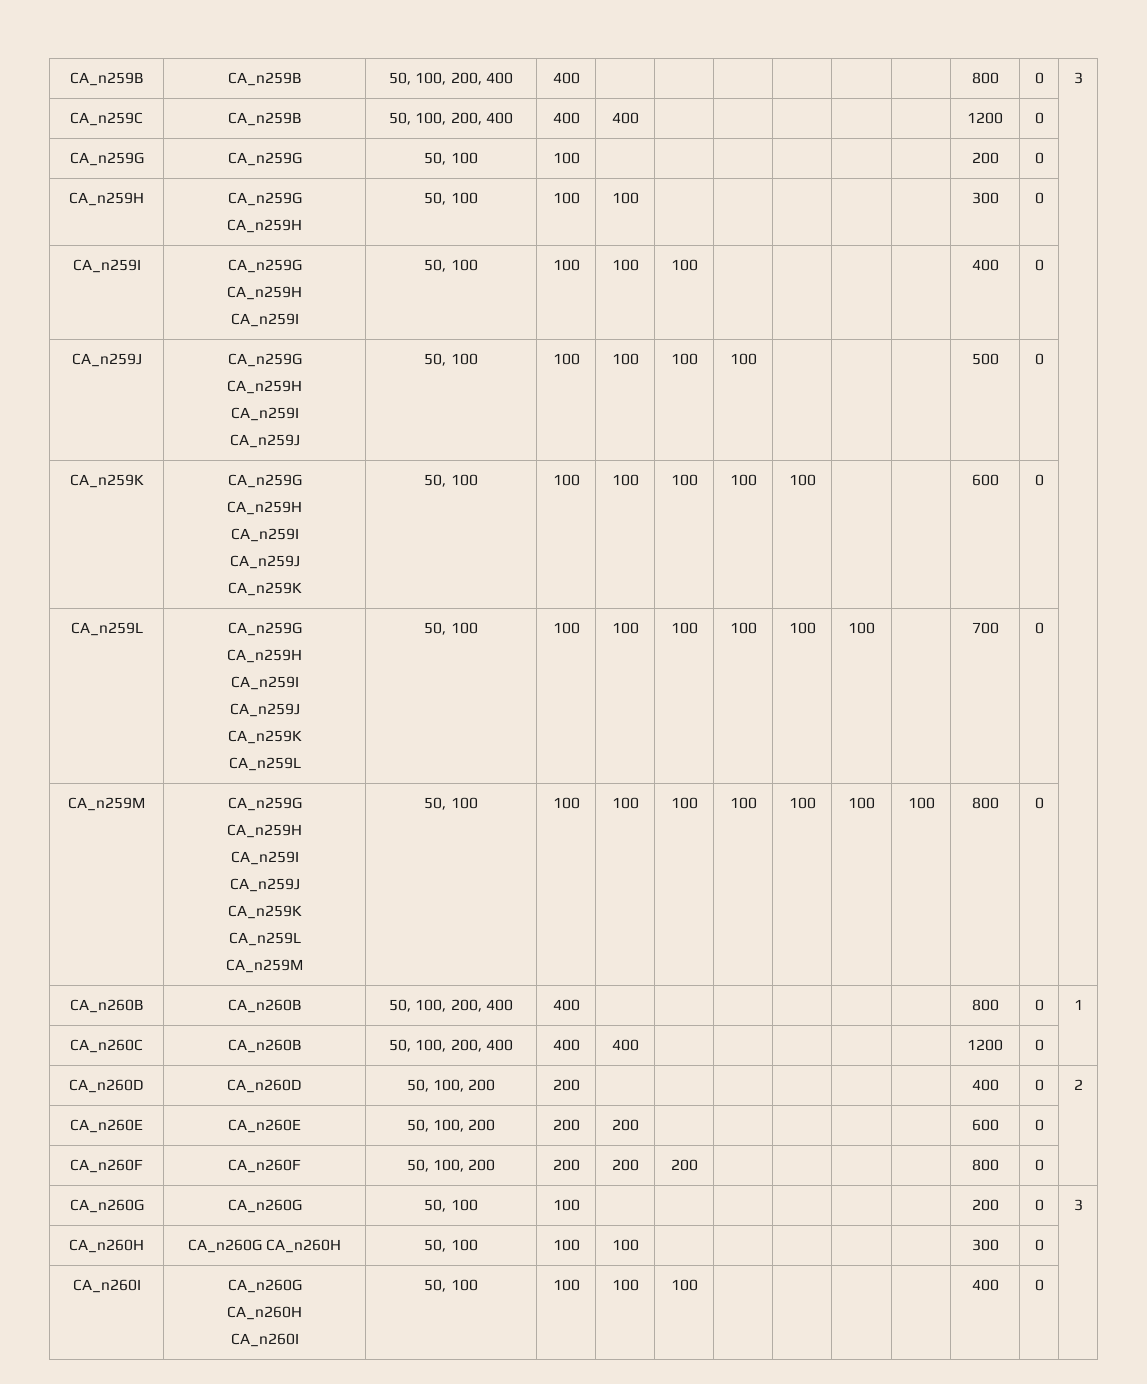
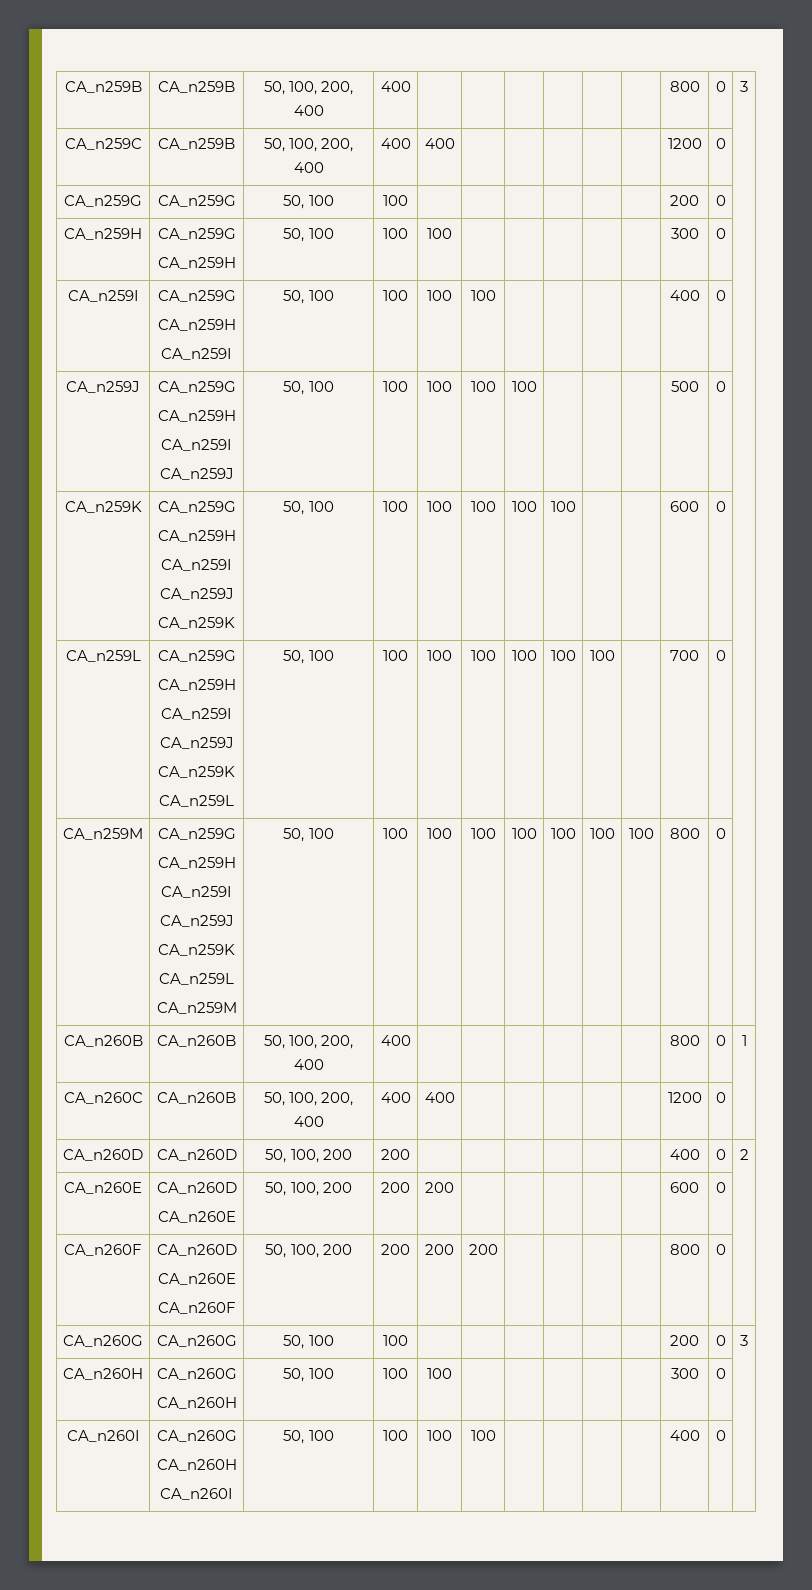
- CA_n260E | CA_n260E | 50, 100, 200 | 200 | 200 | | | | | | 600 | 0 |
+ CA_n260E | CA_n260D
+ CA_n260E | 50, 100, 200 | 200 | 200 | | | | | | 600 | 0 |
- CA_n260F | CA_n260F | 50, 100, 200 | 200 | 200 | 200 | | | | | 800 | 0 |
+ CA_n260F | CA_n260D
+ CA_n260E
+ CA_n260F | 50, 100, 200 | 200 | 200 | 200 | | | | | 800 | 0 |
- CA_n260H | CA_n260G CA_n260H | 50, 100 | 100 | 100 | | | | | | 300 | 0 |
+ CA_n260H | CA_n260G
+ CA_n260H | 50, 100 | 100 | 100 | | | | | | 300 | 0 |

